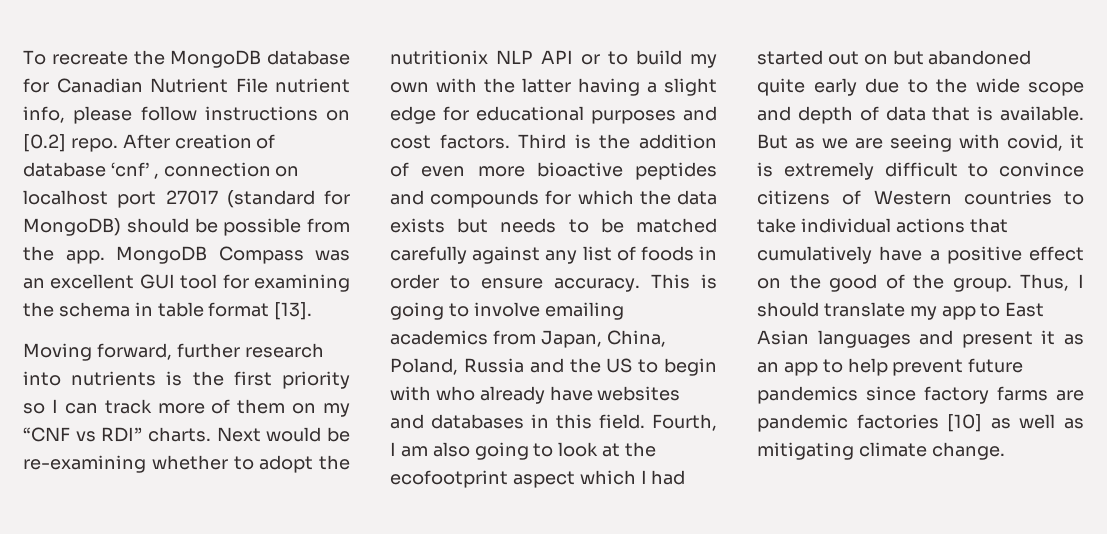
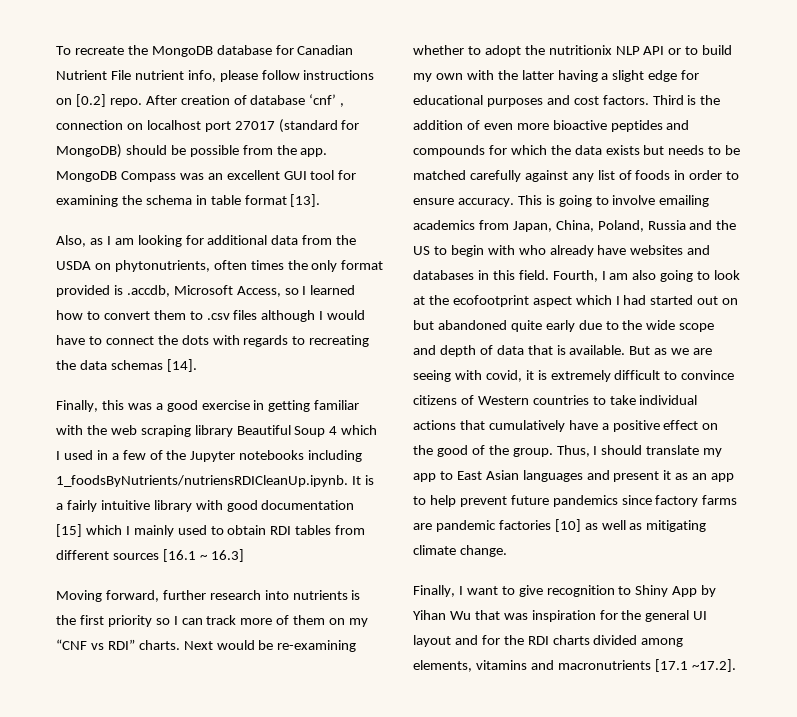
+ Also, as I am looking for additional data from the USDA on phytonutrients, often times the only format provided is .accdb, Microsoft Access, so I learned how to convert them to .csv files although I would have to connect the dots with regards to recreating the data schemas [14].
+ Finally, this was a good exercise in getting familiar with the web scraping library Beautiful Soup 4 which I used in a few of the Jupyter notebooks including 1_foodsByNutrients/nutriensRDICleanUp.ipynb. It is a fairly intuitive library with good documentation [15] which I mainly used to obtain RDI tables from different sources [16.1 ~ 16.3]
+ Finally, I want to give recognition to Shiny App by Yihan Wu that was inspiration for the general UI layout and for the RDI charts divided among elements, vitamins and macronutrients [17.1 ~17.2].

